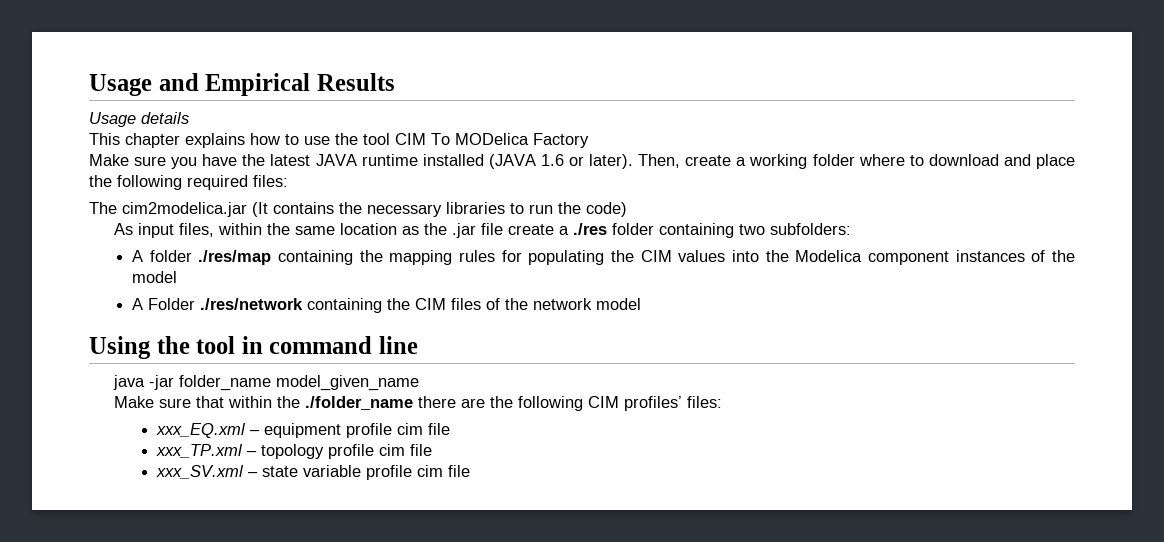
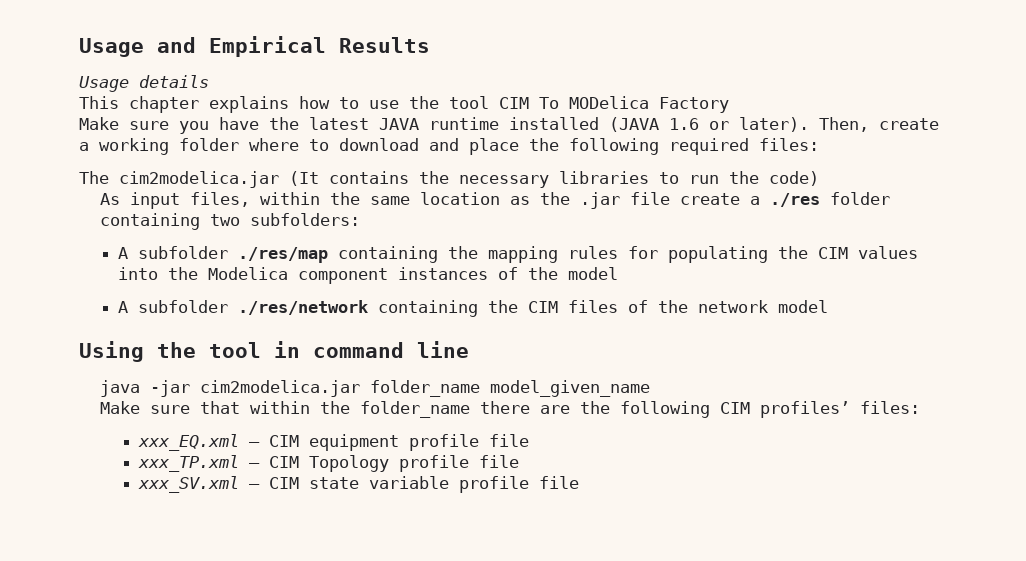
- A folder ./res/map containing the mapping rules for populating the CIM values into the Modelica component instances of the model
+ A subfolder ./res/map containing the mapping rules for populating the CIM values into the Modelica component instances of the model
- A Folder ./res/network containing the CIM files of the network model
+ A subfolder ./res/network containing the CIM files of the network model
- java -jar folder_name model_given_name
+ java -jar cim2modelica.jar folder_name model_given_name
- Make sure that within the ./folder_name there are the following CIM profiles’ files:
+ Make sure that within the folder_name there are the following CIM profiles’ files:
- xxx_EQ.xml – equipment profile cim file
+ xxx_EQ.xml – CIM equipment profile file
- xxx_TP.xml – topology profile cim file
+ xxx_TP.xml – CIM Topology profile file
- xxx_SV.xml – state variable profile cim file
+ xxx_SV.xml – CIM state variable profile file

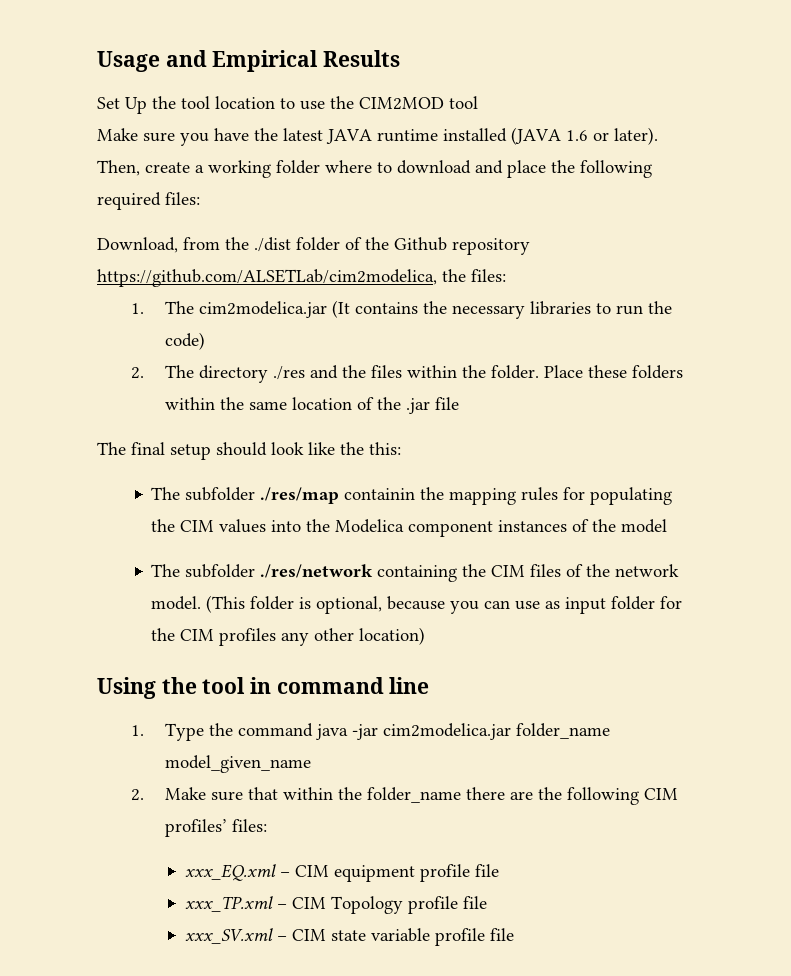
- Usage details
- This chapter explains how to use the tool CIM To MODelica Factory
+ Set Up the tool location to use the CIM2MOD tool
- The cim2modelica.jar (It contains the necessary libraries to run the code)
+ Download, from the ./dist folder of the Github repository https://github.com/ALSETLab/cim2modelica, the files:
+ 1. The cim2modelica.jar (It contains the necessary libraries to run the code)
- As input files, within the same location as the .jar file create a ./res folder containing two subfolders:
- A subfolder ./res/map containing the mapping rules for populating the CIM values into the Modelica component instances of the model
+ 2. The directory ./res and the files within the folder. Place these folders within the same location of the .jar file
+ The final setup should look like the this:
+ The subfolder ./res/map containin the mapping rules for populating the CIM values into the Modelica component instances of the model
- A subfolder ./res/network containing the CIM files of the network model
+ The subfolder ./res/network containing the CIM files of the network model. (This folder is optional, because you can use as input folder for the CIM profiles any other location)
- java -jar cim2modelica.jar folder_name model_given_name
+ 1. Type the command java -jar cim2modelica.jar folder_name model_given_name
- Make sure that within the folder_name there are the following CIM profiles’ files:
+ 2. Make sure that within the folder_name there are the following CIM profiles’ files:

